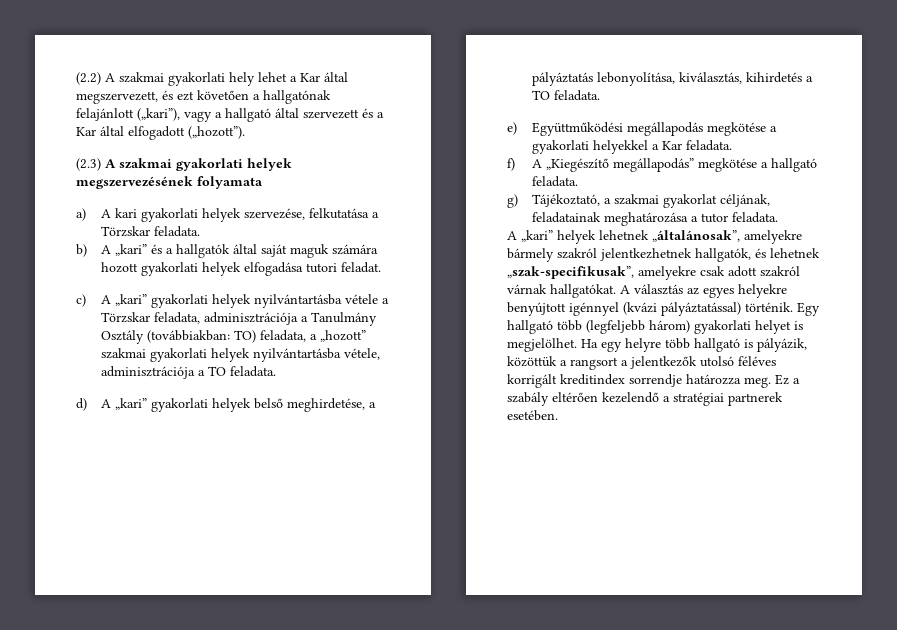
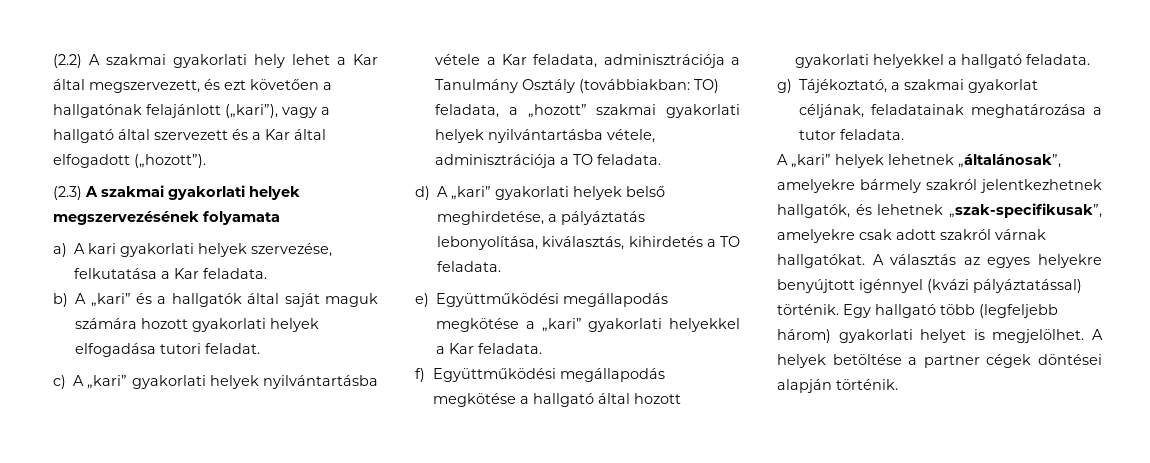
- a) A kari gyakorlati helyek szervezése, felkutatása a Törzskar feladata.
+ a) A kari gyakorlati helyek szervezése, felkutatása a Kar feladata.
- c) A „kari” gyakorlati helyek nyilvántartásba vétele a Törzskar feladata, adminisztrációja a Tanulmány Osztály (továbbiakban: TO) feladata, a „hozott” szakmai gyakorlati helyek nyilvántartásba vétele, adminisztrációja a TO feladata.
+ c) A „kari” gyakorlati helyek nyilvántartásba vétele a Kar feladata, adminisztrációja a Tanulmány Osztály (továbbiakban: TO) feladata, a „hozott” szakmai gyakorlati helyek nyilvántartásba vétele, adminisztrációja a TO feladata.
- e) Együttműködési megállapodás megkötése a gyakorlati helyekkel a Kar feladata.
+ e) Együttműködési megállapodás megkötése a „kari” gyakorlati helyekkel a Kar feladata.
- f) A „Kiegészítő megállapodás” megkötése a hallgató feladata.
+ f) Együttműködési megállapodás megkötése a hallgató által hozott gyakorlati helyekkel a hallgató feladata.
- Ha egy helyre több hallgató is pályázik, közöttük a rangsort a jelentkezők utolsó féléves korrigált kreditindex sorrendje határozza meg. Ez a szabály eltérően kezelendő a stratégiai partnerek esetében.
+ A helyek betöltése a partner cégek döntései alapján történik.

